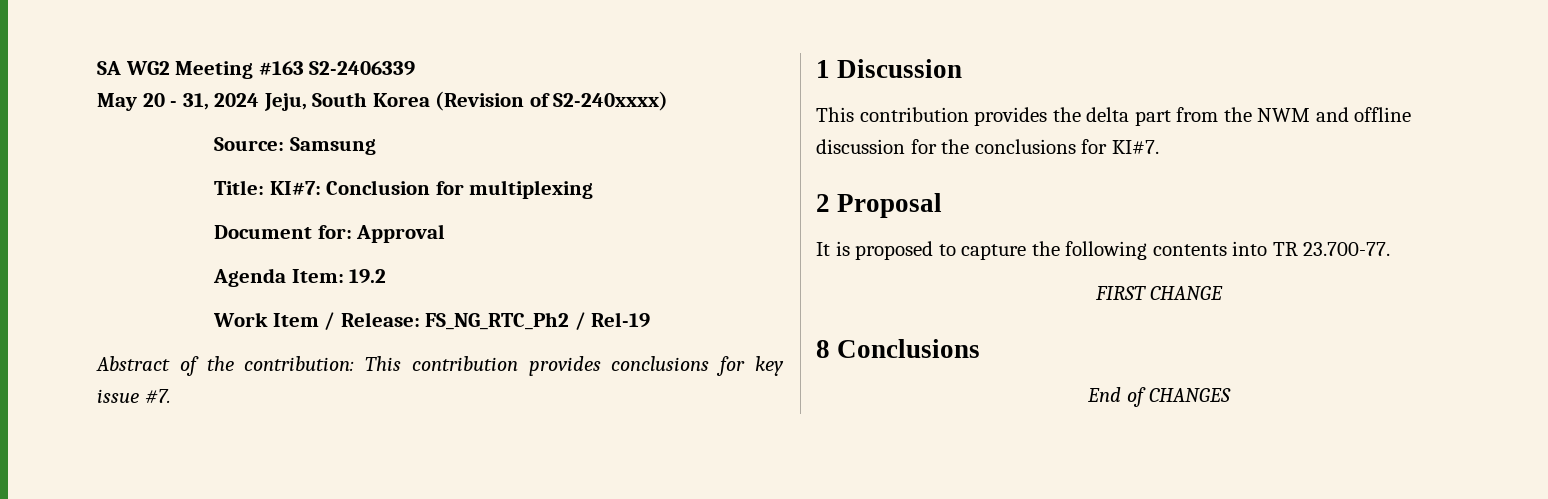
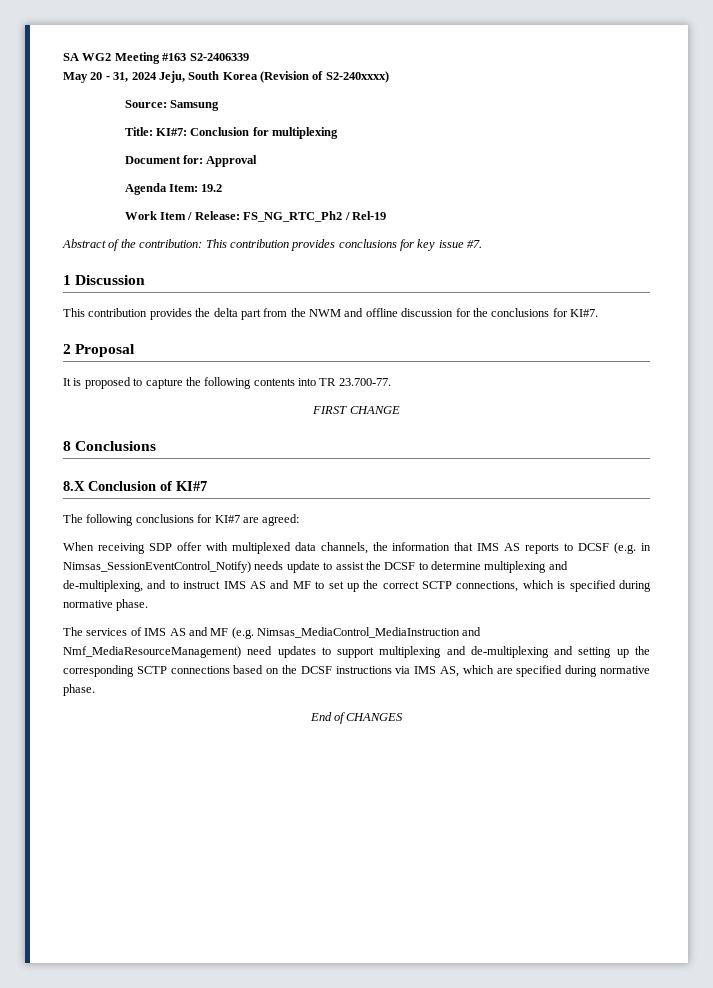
+ 8.X Conclusion of KI#7
+ The following conclusions for KI#7 are agreed:
+ When receiving SDP offer with multiplexed data channels, the information that IMS AS reports to DCSF (e.g. in Nimsas_SessionEventControl_Notify) needs update to assist the DCSF to determine multiplexing and de-multiplexing, and to instruct IMS AS and MF to set up the correct SCTP connections, which is specified during normative phase.
+ The services of IMS AS and MF (e.g. Nimsas_MediaControl_MediaInstruction and Nmf_MediaResourceManagement) need updates to support multiplexing and de-multiplexing and setting up the corresponding SCTP connections based on the DCSF instructions via IMS AS, which are specified during normative phase.

